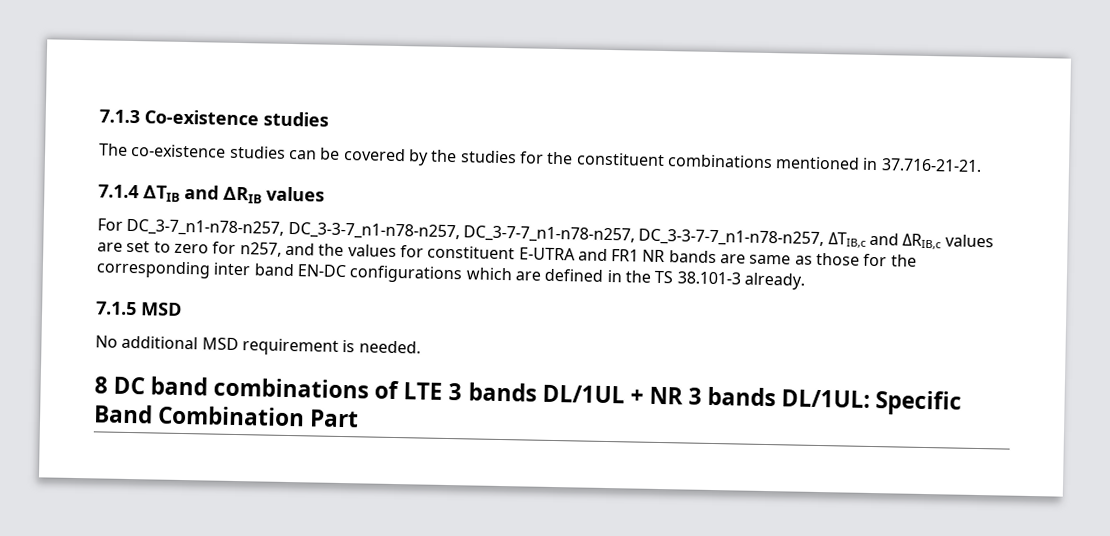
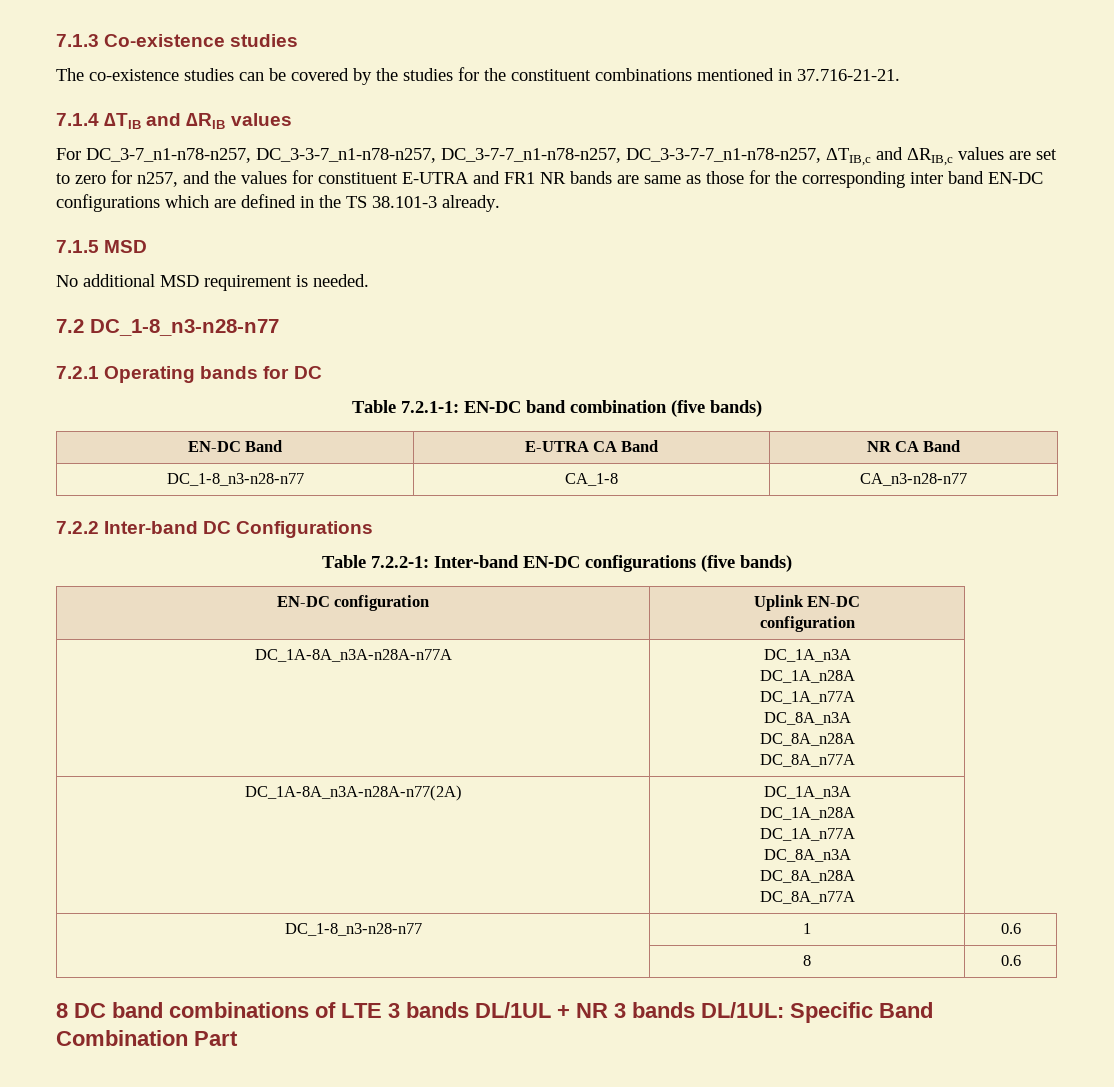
+ 7.2 DC_1-8_n3-n28-n77
+ 7.2.1 Operating bands for DC
+ Table 7.2.1-1: EN-DC band combination (five bands)
+ EN-DC Band | E-UTRA CA Band | NR CA Band
+ DC_1-8_n3-n28-n77 | CA_1-8 | CA_n3-n28-n77
+ 7.2.2 Inter-band DC Configurations
+ Table 7.2.2-1: Inter-band EN-DC configurations (five bands)
+ EN-DC configuration | Uplink EN-DC
+ configuration
+ DC_1A-8A_n3A-n28A-n77A | DC_1A_n3A
+ DC_1A_n28A
+ DC_1A_n77A
+ DC_8A_n3A
+ DC_8A_n28A
+ DC_8A_n77A
+ DC_1A-8A_n3A-n28A-n77(2A) | DC_1A_n3A
+ DC_1A_n28A
+ DC_1A_n77A
+ DC_8A_n3A
+ DC_8A_n28A
+ DC_8A_n77A
+ DC_1-8_n3-n28-n77 | 1 | 0.6
+ | 8 | 0.6

